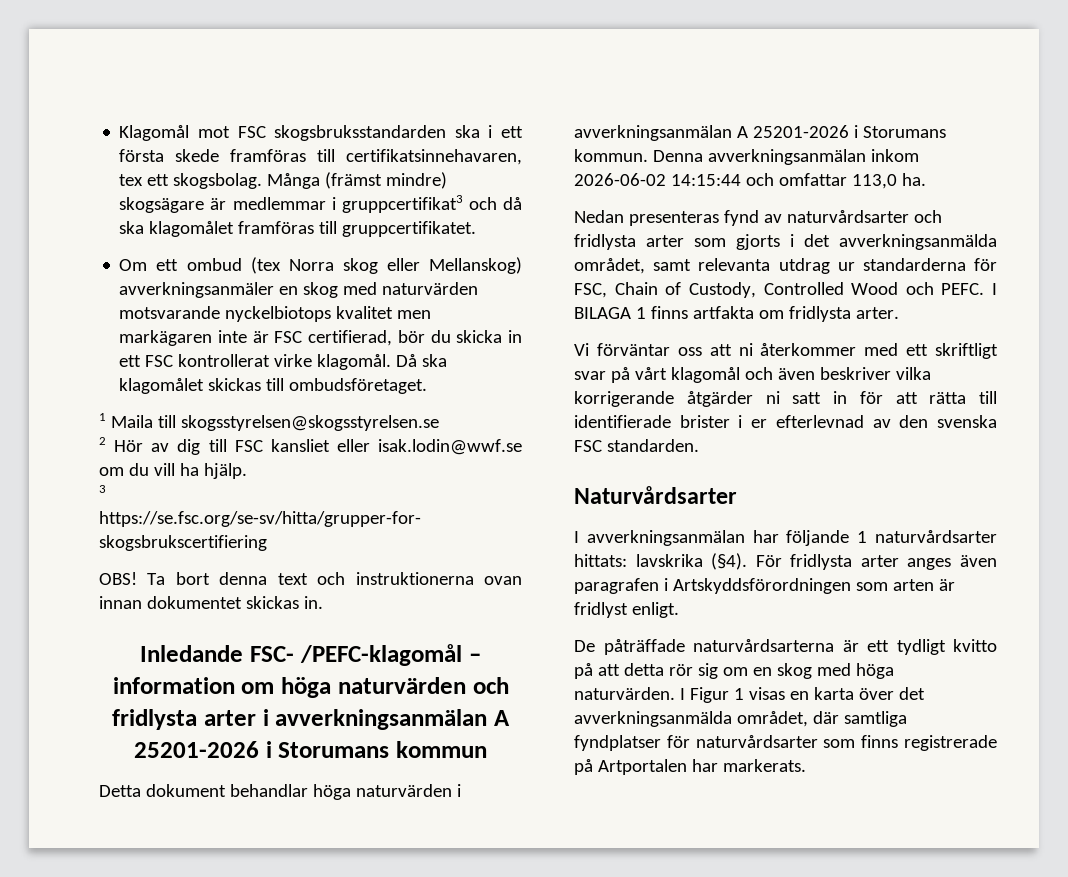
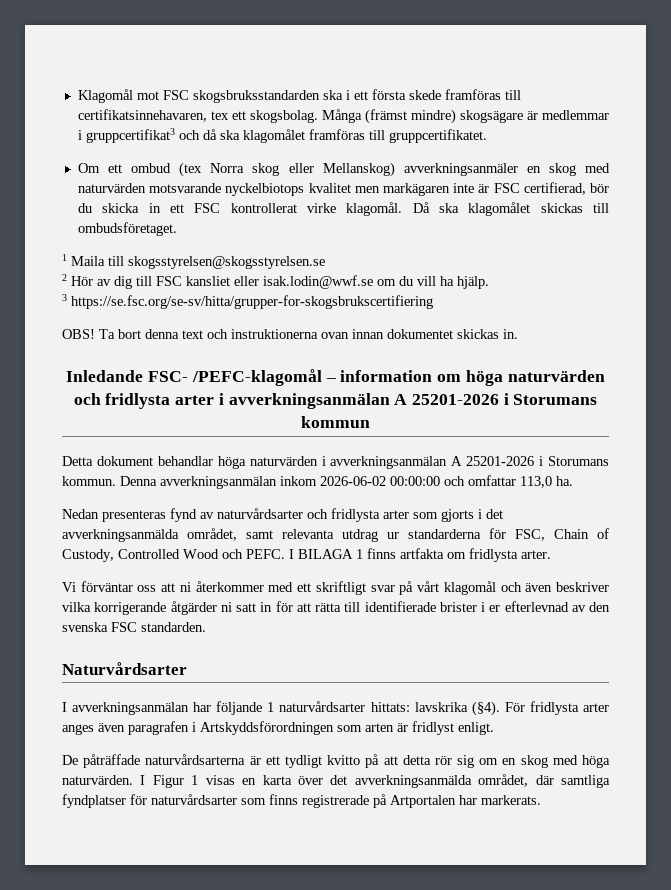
- Denna avverkningsanmälan inkom 2026-06-02 14:15:44 och omfattar 113,0 ha.
+ Denna avverkningsanmälan inkom 2026-06-02 00:00:00 och omfattar 113,0 ha.

